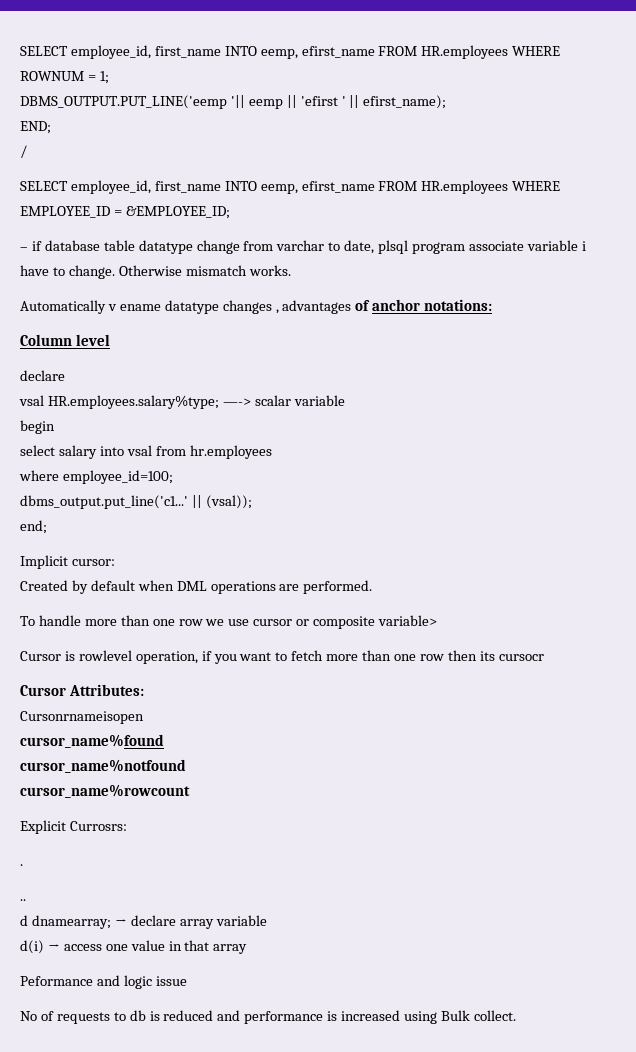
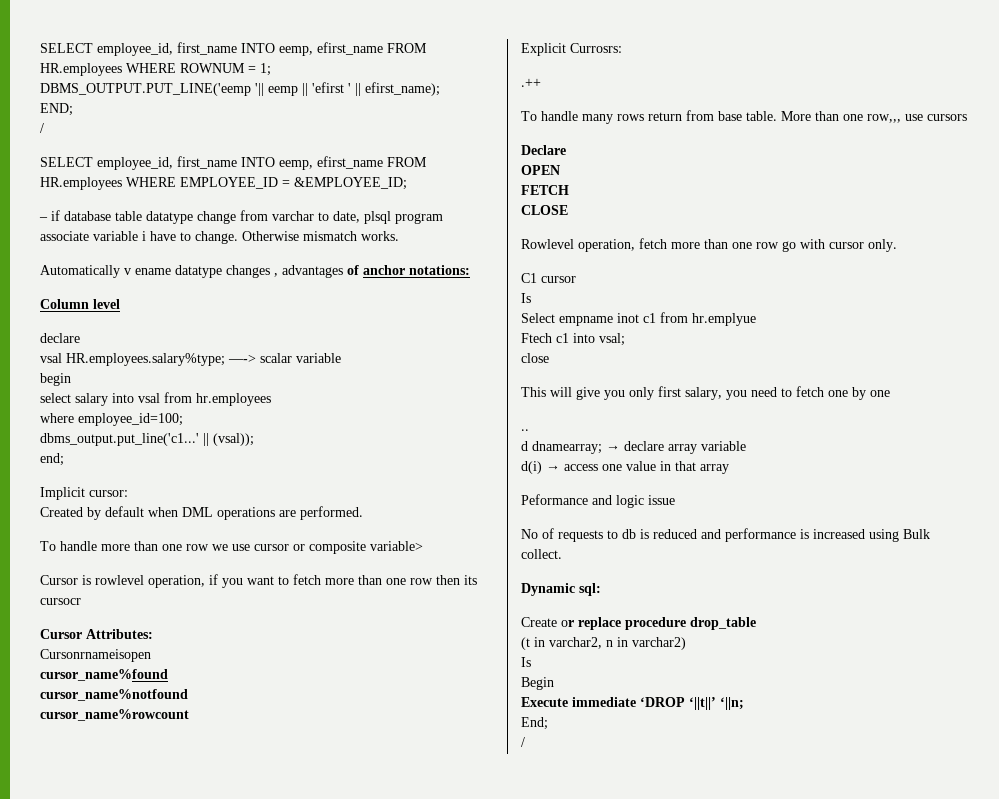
- .
+ .++
+ To handle many rows return from base table. More than one row,,, use cursors
+ Declare
+ OPEN
+ FETCH
+ CLOSE
+ Rowlevel operation, fetch more than one row go with cursor only.
+ C1 cursor
+ Is
+ Select empname inot c1 from hr.emplyue
+ Ftech c1 into vsal;
+ close
+ This will give you only first salary, you need to fetch one by one
+ Dynamic sql:
+ Create or replace procedure drop_table
+ (t in varchar2, n in varchar2)
+ Is
+ Begin
+ Execute immediate ‘DROP ‘||t||’ ‘||n;
+ End;
+ /

